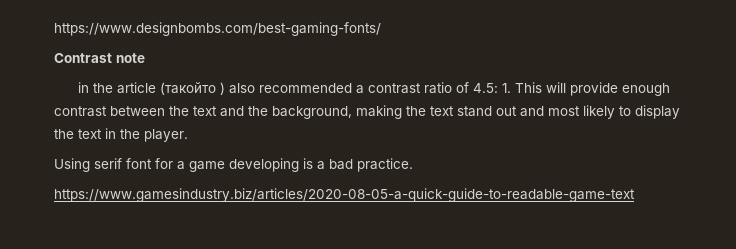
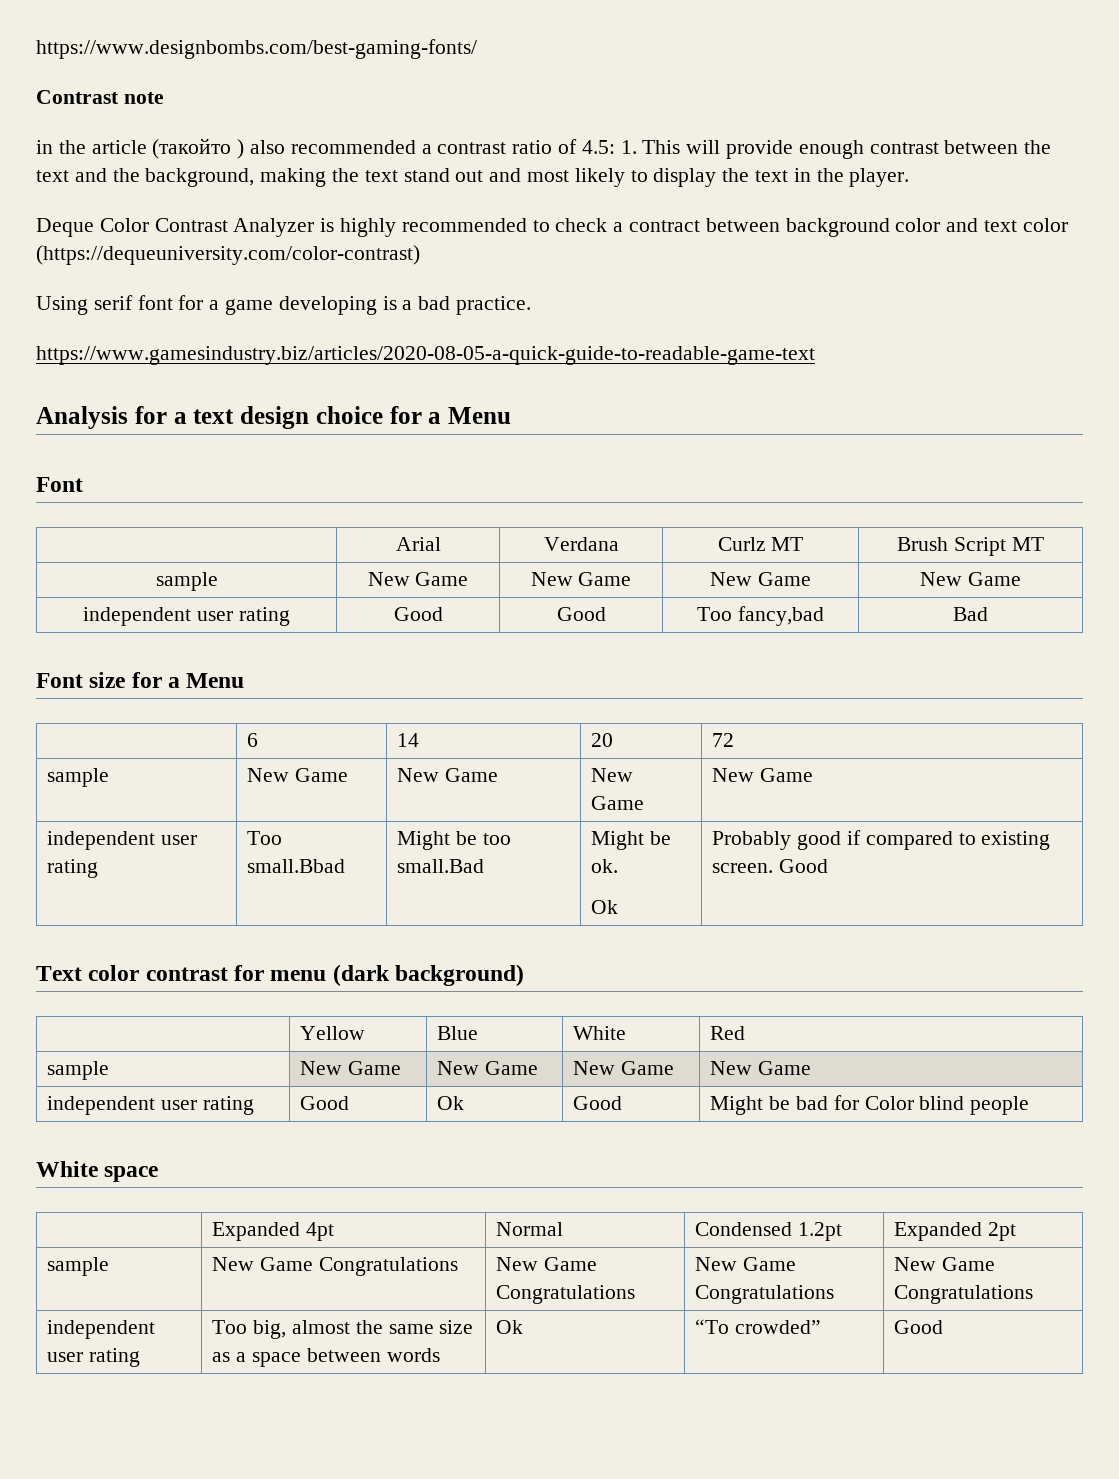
+ Deque Color Contrast Analyzer is highly recommended to check a contract between background color and text color (https://dequeuniversity.com/color-contrast)
+ Analysis for a text design choice for a Menu
+ Font
+ | Arial | Verdana | Curlz MT | Brush Script MT
+ sample | New Game | New Game | New Game | New Game
+ independent user rating | Good | Good | Too fancy,bad | Bad
+ Font size for a Menu
+ | 6 | 14 | 20 | 72
+ sample | New Game | New Game | New Game | New Game
+ independent user rating | Too small.Bbad | Might be too small.Bad | Might be ok.
+ Ok | Probably good if compared to existing screen. Good
+ Text color contrast for menu (dark background)
+ | Yellow | Blue | White | Red
+ sample | New Game | New Game | New Game | New Game
+ independent user rating | Good | Ok | Good | Might be bad for Color blind people
+ White space
+ | Expanded 4pt | Normal | Condensed 1.2pt | Expanded 2pt
+ sample | New Game Congratulations | New Game Congratulations | New Game Congratulations | New Game Congratulations
+ independent user rating | Too big, almost the same size as a space between words | Ok | “To crowded” | Good

